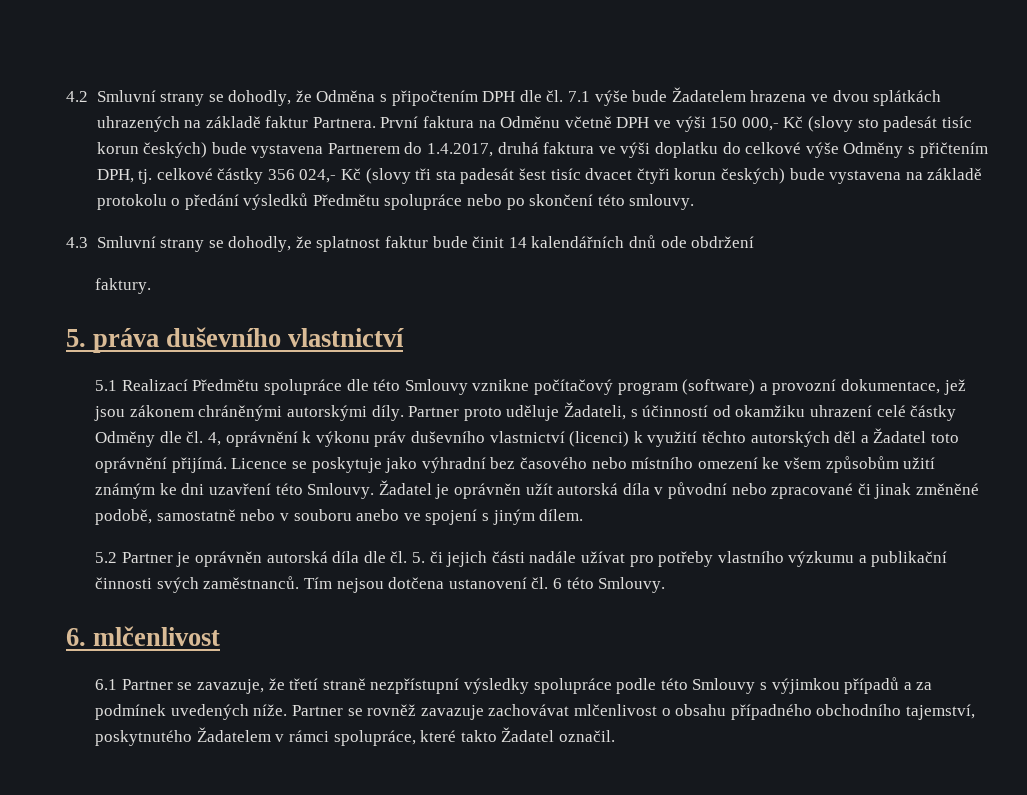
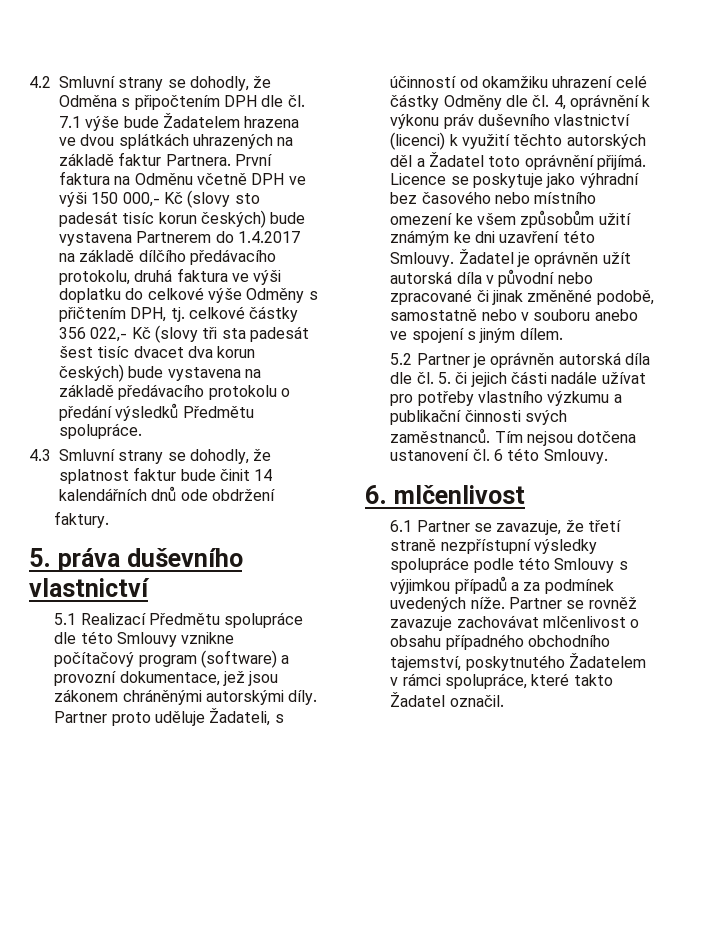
- První faktura na Odměnu včetně DPH ve výši 150 000,- Kč (slovy sto padesát tisíc korun českých) bude vystavena Partnerem do 1.4.2017, druhá faktura ve výši doplatku do celkové výše Odměny s přičtením DPH, tj. celkové částky 356 024,- Kč (slovy tři sta padesát šest tisíc dvacet čtyři korun českých) bude vystavena na základě protokolu o předání výsledků Předmětu spolupráce nebo po skončení této smlouvy.
+ První faktura na Odměnu včetně DPH ve výši 150 000,- Kč (slovy sto padesát tisíc korun českých) bude vystavena Partnerem do 1.4.2017 na základě dílčího předávacího protokolu, druhá faktura ve výši doplatku do celkové výše Odměny s přičtením DPH, tj. celkové částky 356 022,- Kč (slovy tři sta padesát šest tisíc dvacet dva korun českých) bude vystavena na základě předávacího protokolu o předání výsledků Předmětu spolupráce.

